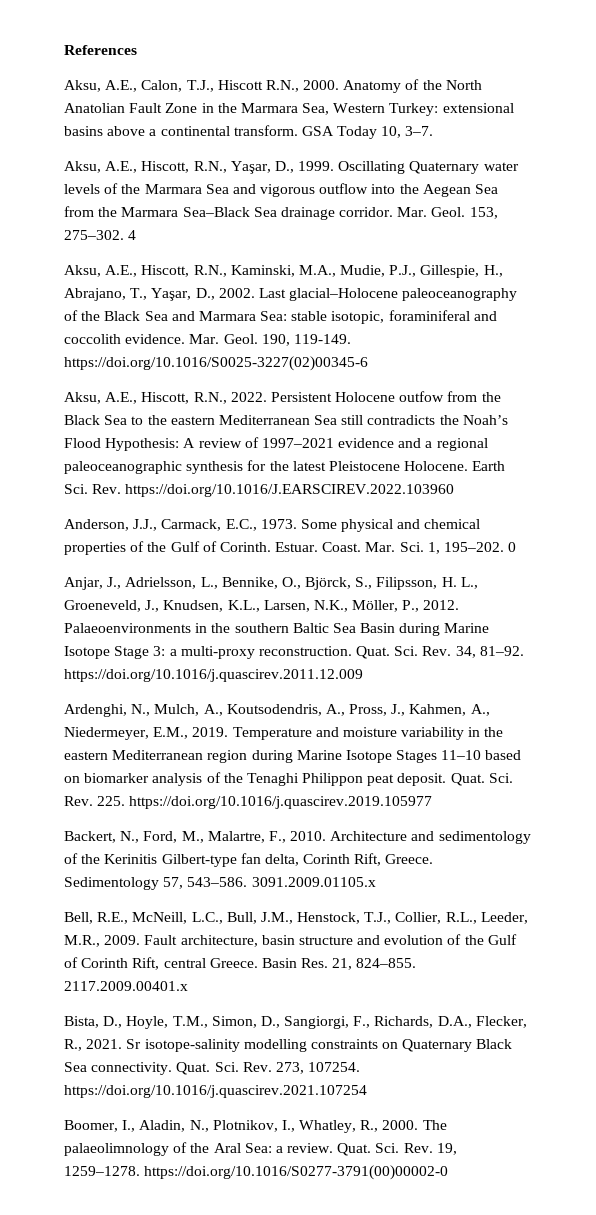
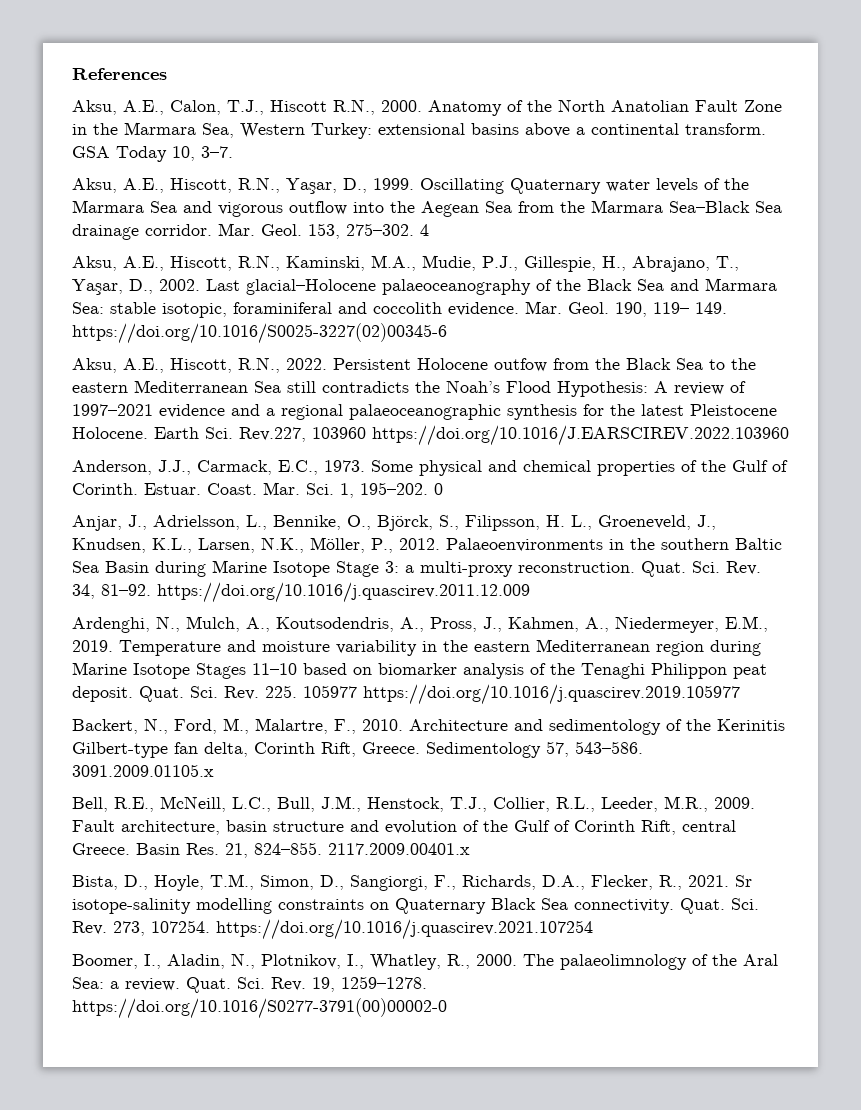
- Last glacial–Holocene paleoceanography of the Black Sea and Marmara Sea: stable isotopic, foraminiferal and coccolith evidence.
+ Last glacial–Holocene palaeoceanography of the Black Sea and Marmara Sea: stable isotopic, foraminiferal and coccolith evidence.
- 190, 119-149. https://doi.org/10.1016/S0025-3227(02)00345-6
+ 190, 119– 149. https://doi.org/10.1016/S0025-3227(02)00345-6
- Persistent Holocene outfow from the Black Sea to the eastern Mediterranean Sea still contradicts the Noah’s Flood Hypothesis: A review of 1997–2021 evidence and a regional paleoceanographic synthesis for the latest Pleistocene Holocene.
+ Persistent Holocene outfow from the Black Sea to the eastern Mediterranean Sea still contradicts the Noah’s Flood Hypothesis: A review of 1997–2021 evidence and a regional palaeoceanographic synthesis for the latest Pleistocene Holocene.
- Earth Sci. Rev. https://doi.org/10.1016/J.EARSCIREV.2022.103960
+ Earth Sci. Rev.227, 103960 https://doi.org/10.1016/J.EARSCIREV.2022.103960
- Sci. Rev. 225. https://doi.org/10.1016/j.quascirev.2019.105977
+ Sci. Rev. 225. 105977 https://doi.org/10.1016/j.quascirev.2019.105977

